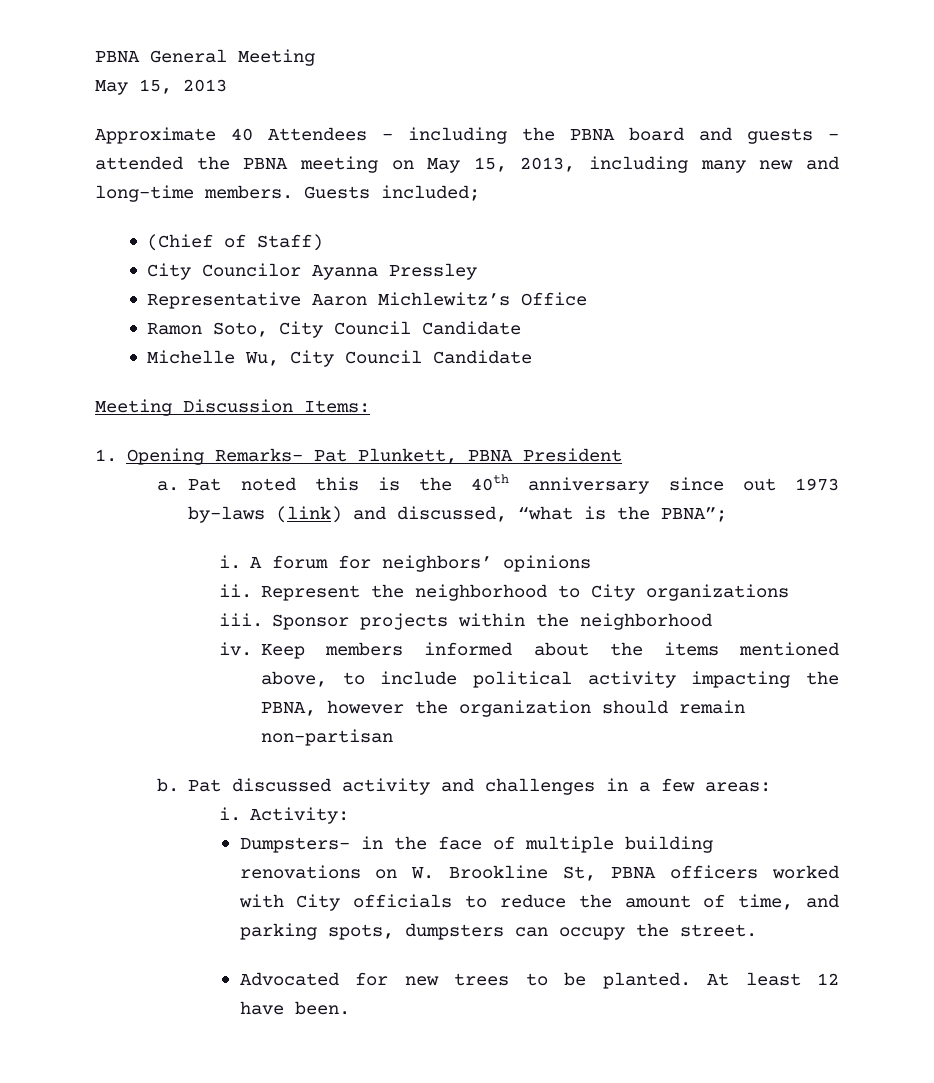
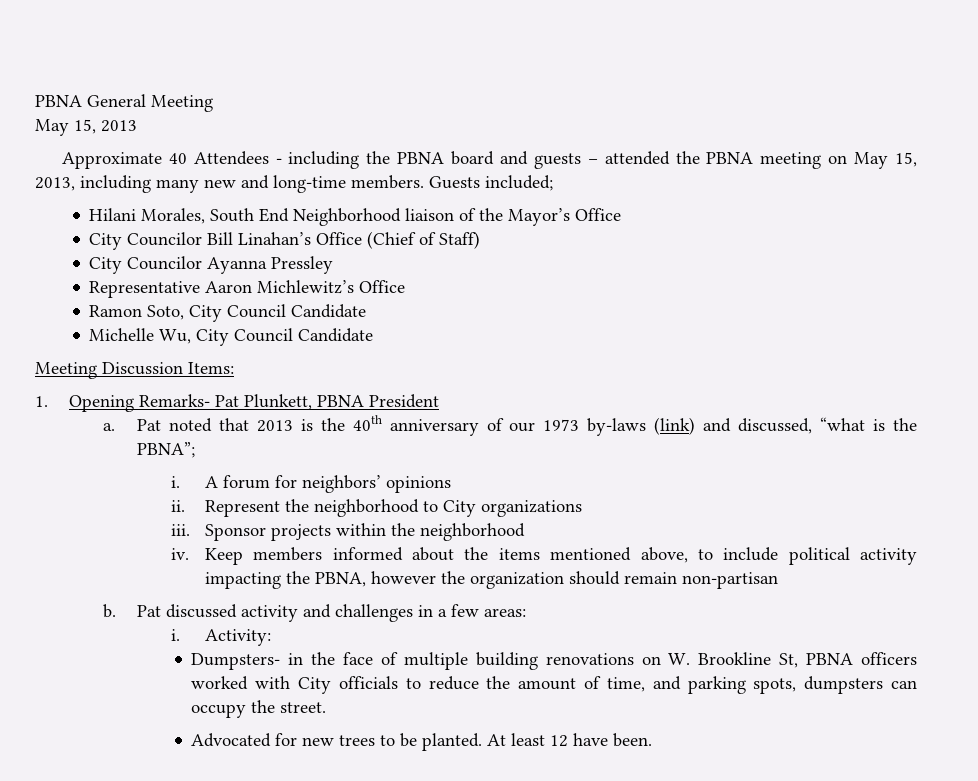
- (Chief of Staff)
+ Hilani Morales, South End Neighborhood liaison of the Mayor’s Office
+ City Councilor Bill Linahan’s Office (Chief of Staff)
- Pat noted this is the 40th anniversary since out 1973 by-laws (link) and discussed, “what is the PBNA”;
+ Pat noted that 2013 is the 40th anniversary of our 1973 by-laws (link) and discussed, “what is the PBNA”;

